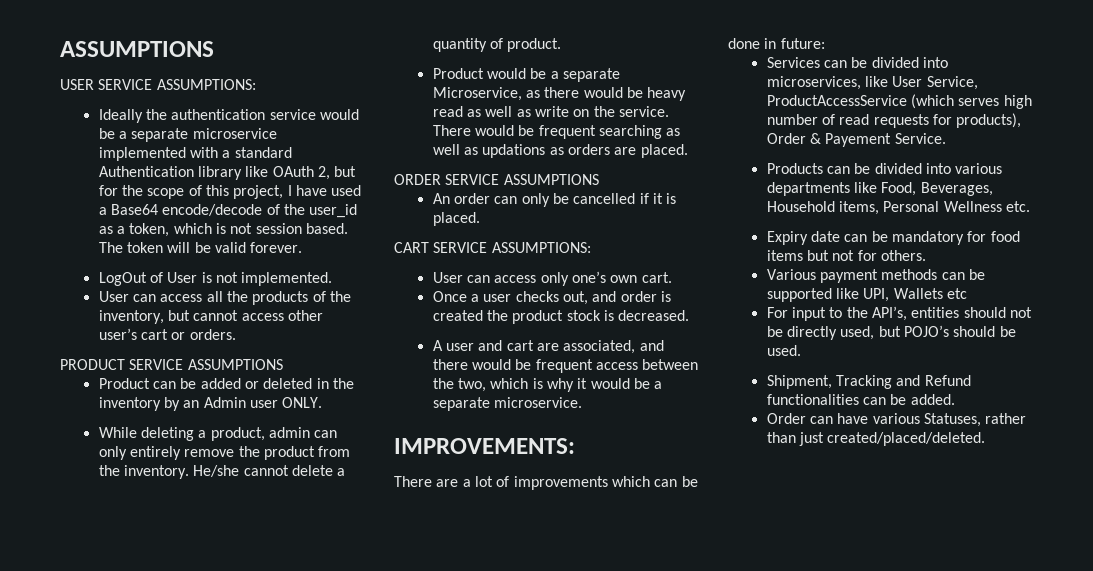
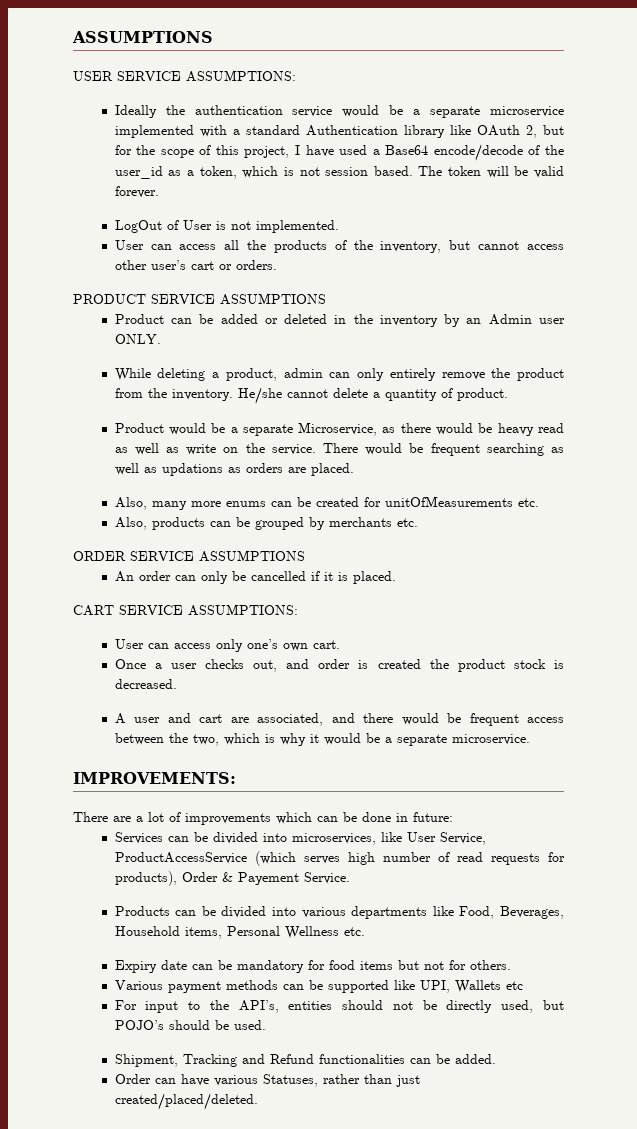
+ Also, many more enums can be created for unitOfMeasurements etc.
+ Also, products can be grouped by merchants etc.

